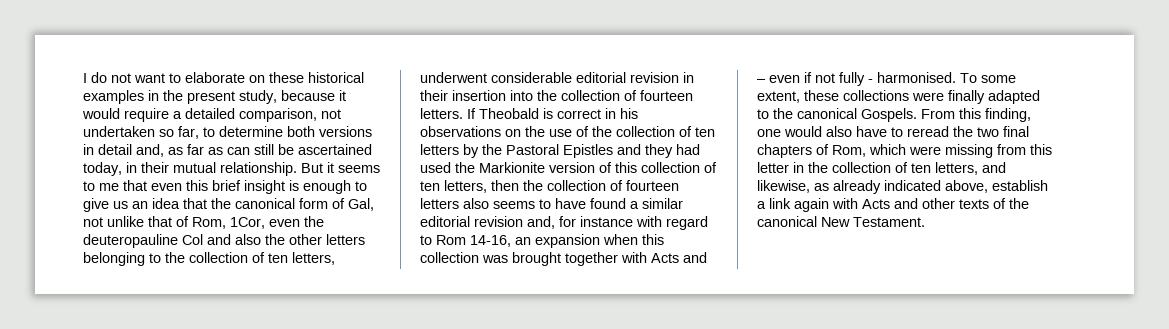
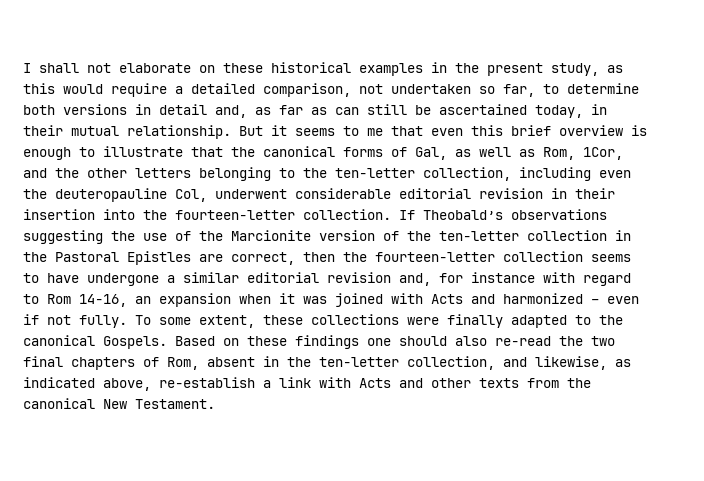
- I do not want to elaborate on these historical examples in the present study, because it would require a detailed comparison, not undertaken so far, to determine both versions in detail and, as far as can still be ascertained today, in their mutual relationship.
+ I shall not elaborate on these historical examples in the present study, as this would require a detailed comparison, not undertaken so far, to determine both versions in detail and, as far as can still be ascertained today, in their mutual relationship.
- But it seems to me that even this brief insight is enough to give us an idea that the canonical form of Gal, not unlike that of Rom, 1Cor, even the deuteropauline Col and also the other letters belonging to the collection of ten letters, underwent considerable editorial revision in their insertion into the collection of fourteen letters. If Theobald is correct in his observations on the use of the collection of ten letters by the Pastoral Epistles and they had used the Markionite version of this collection of ten letters, then the collection of fourteen letters also seems to have found a similar editorial revision and, for instance with regard to Rom 14-16, an expansion when this collection was brought together with Acts and – even if not fully - harmonised.
+ But it seems to me that even this brief overview is enough to illustrate that the canonical forms of Gal, as well as Rom, 1Cor, and the other letters belonging to the ten-letter collection, including even the deuteropauline Col, underwent considerable editorial revision in their insertion into the fourteen-letter collection. If Theobald’s observations suggesting the use of the Marcionite version of the ten-letter collection in the Pastoral Epistles are correct, then the fourteen-letter collection seems to have undergone a similar editorial revision and, for instance with regard to Rom 14-16, an expansion when it was joined with Acts and harmonized – even if not fully.
- From this finding, one would also have to reread the two final chapters of Rom, which were missing from this letter in the collection of ten letters, and likewise, as already indicated above, establish a link again with Acts and other texts of the canonical New Testament.
+ Based on these findings one should also re-read the two final chapters of Rom, absent in the ten-letter collection, and likewise, as indicated above, re-establish a link with Acts and other texts from the canonical New Testament.

